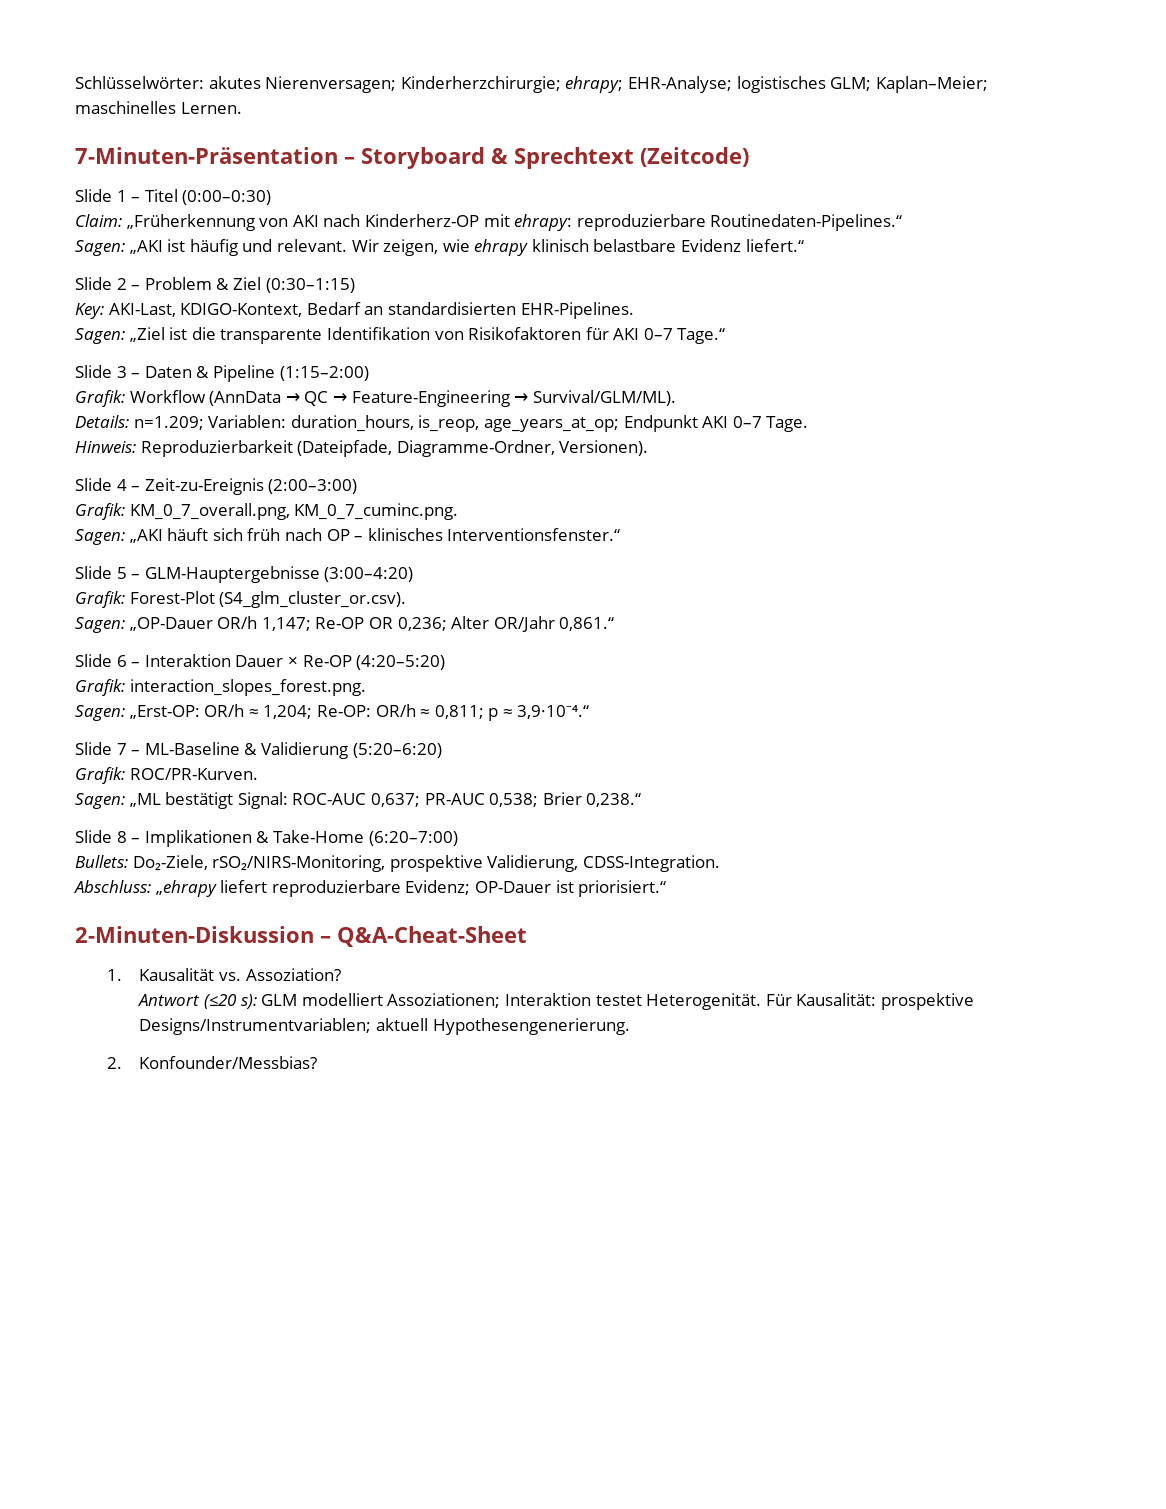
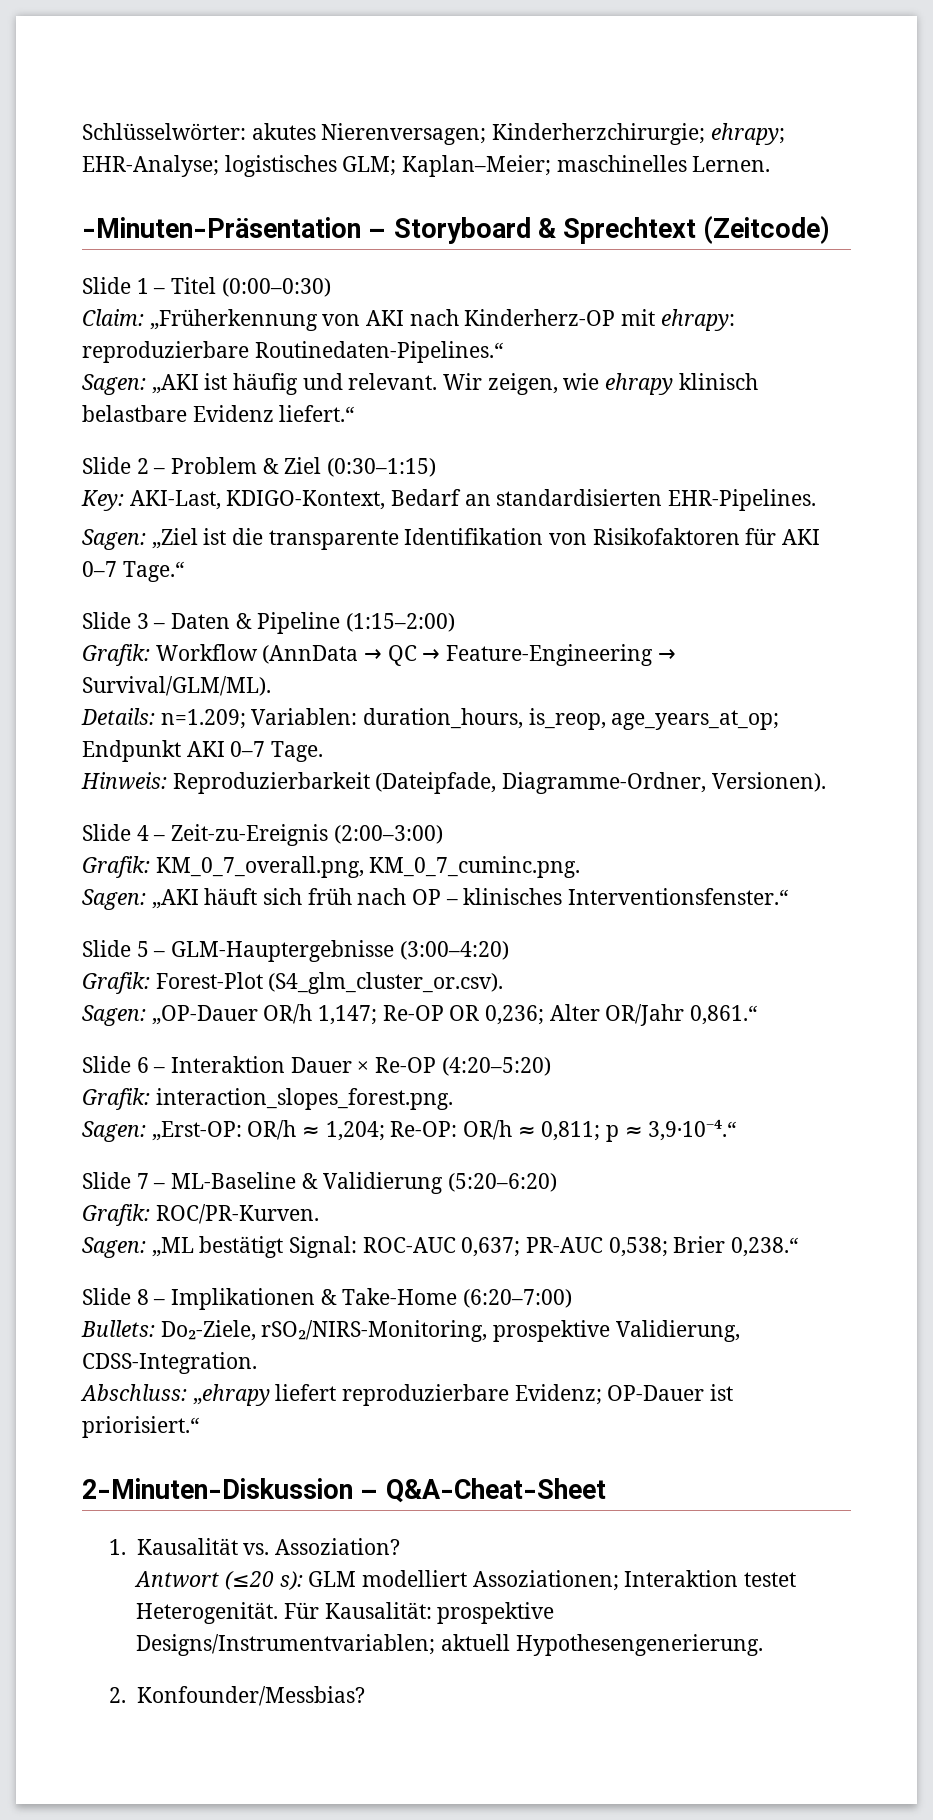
- 7-Minuten-Präsentation – Storyboard & Sprechtext (Zeitcode)
+ -Minuten-Präsentation – Storyboard & Sprechtext (Zeitcode)

